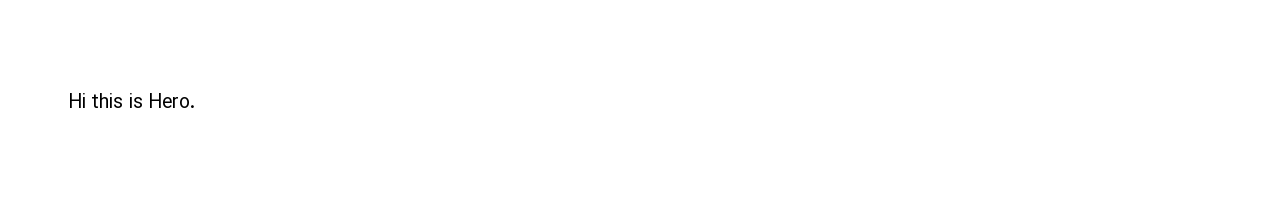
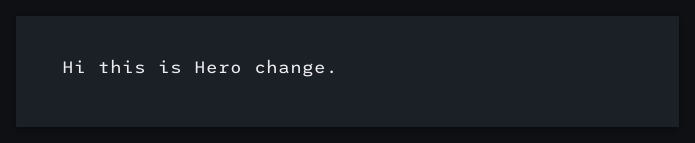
- Hi this is Hero.
+ Hi this is Hero change.

